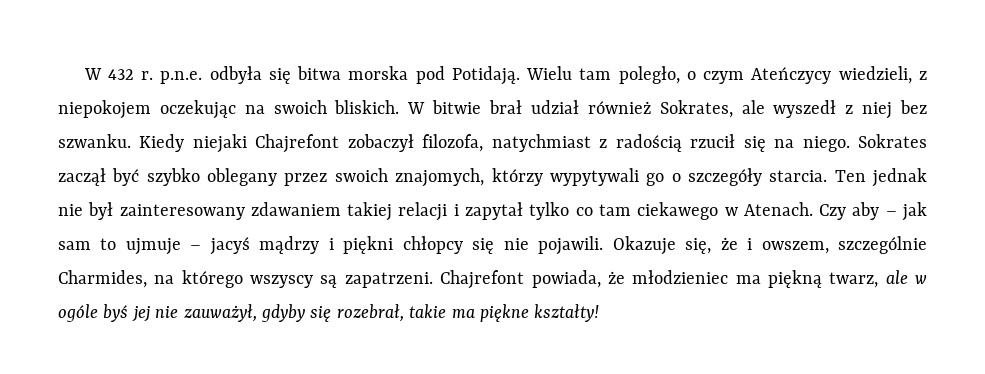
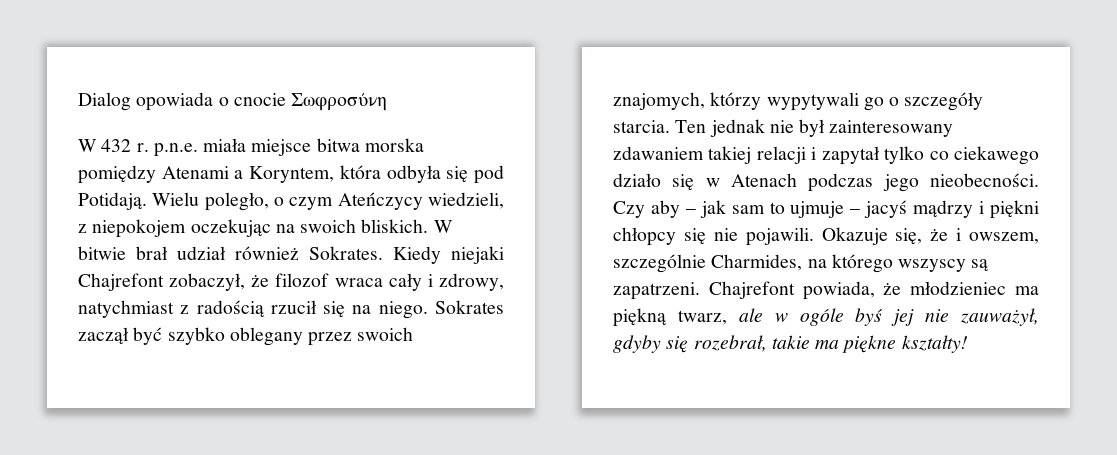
- W 432 r. p.n.e. odbyła się bitwa morska pod Potidają.
+ Dialog opowiada o cnocie Σωφροσύνη
+ W 432 r. p.n.e. miała miejsce bitwa morska pomiędzy Atenami a Koryntem, która odbyła się pod Potidają.
- Wielu tam poległo, o czym Ateńczycy wiedzieli, z niepokojem oczekując na swoich bliskich.
+ Wielu poległo, o czym Ateńczycy wiedzieli, z niepokojem oczekując na swoich bliskich.
- W bitwie brał udział również Sokrates, ale wyszedł z niej bez szwanku. Kiedy niejaki Chajrefont zobaczył filozofa, natychmiast z radością rzucił się na niego.
+ W bitwie brał udział również Sokrates. Kiedy niejaki Chajrefont zobaczył, że filozof wraca cały i zdrowy, natychmiast z radością rzucił się na niego.
- Ten jednak nie był zainteresowany zdawaniem takiej relacji i zapytał tylko co tam ciekawego w Atenach.
+ Ten jednak nie był zainteresowany zdawaniem takiej relacji i zapytał tylko co ciekawego działo się w Atenach podczas jego nieobecności.

